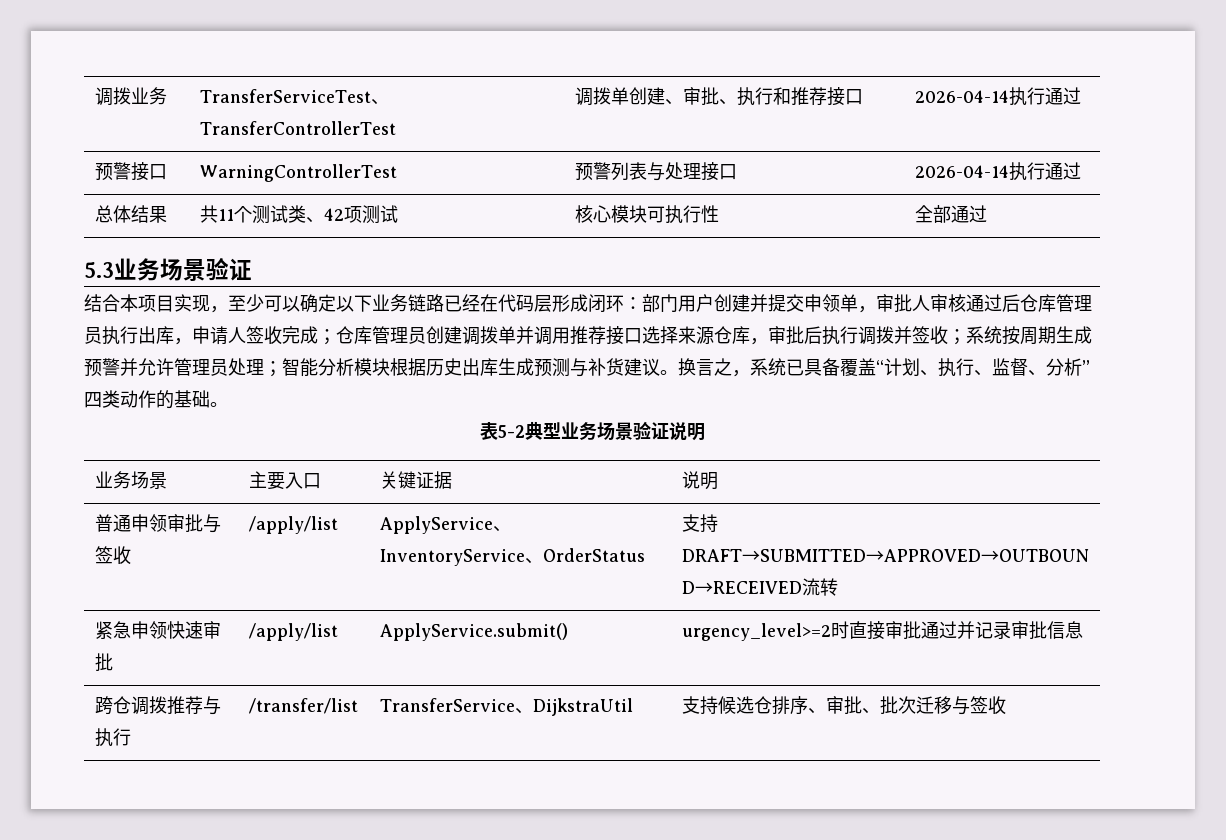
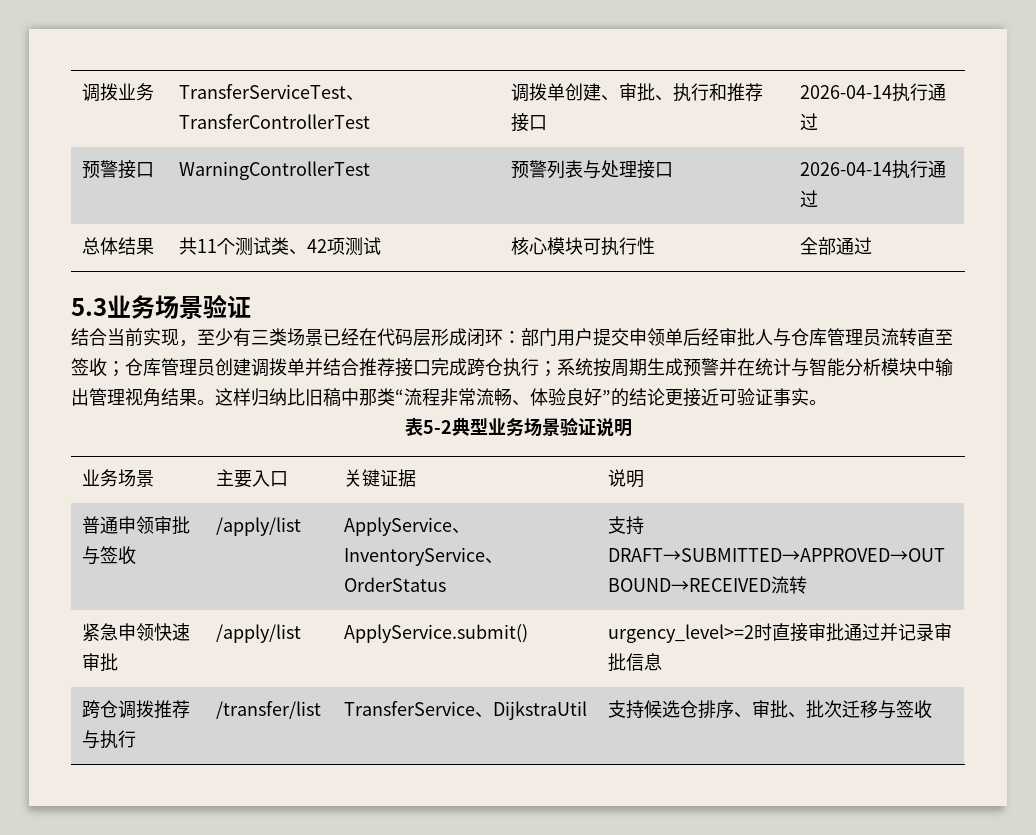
- 结合本项目实现，至少可以确定以下业务链路已经在代码层形成闭环：部门用户创建并提交申领单，审批人审核通过后仓库管理员执行出库，申请人签收完成；仓库管理员创建调拨单并调用推荐接口选择来源仓库，审批后执行调拨并签收；系统按周期生成预警并允许管理员处理；智能分析模块根据历史出库生成预测与补货建议。换言之，系统已具备覆盖“计划、执行、监督、分析”四类动作的基础。
+ 结合当前实现，至少有三类场景已经在代码层形成闭环：部门用户提交申领单后经审批人与仓库管理员流转直至签收；仓库管理员创建调拨单并结合推荐接口完成跨仓执行；系统按周期生成预警并在统计与智能分析模块中输出管理视角结果。这样归纳比旧稿中那类“流程非常流畅、体验良好”的结论更接近可验证事实。

